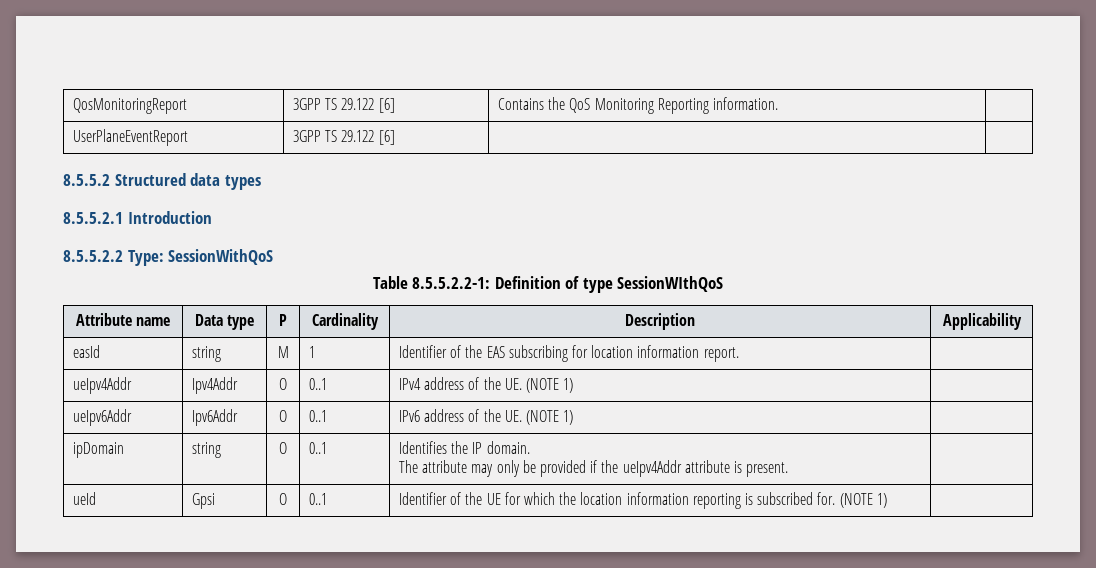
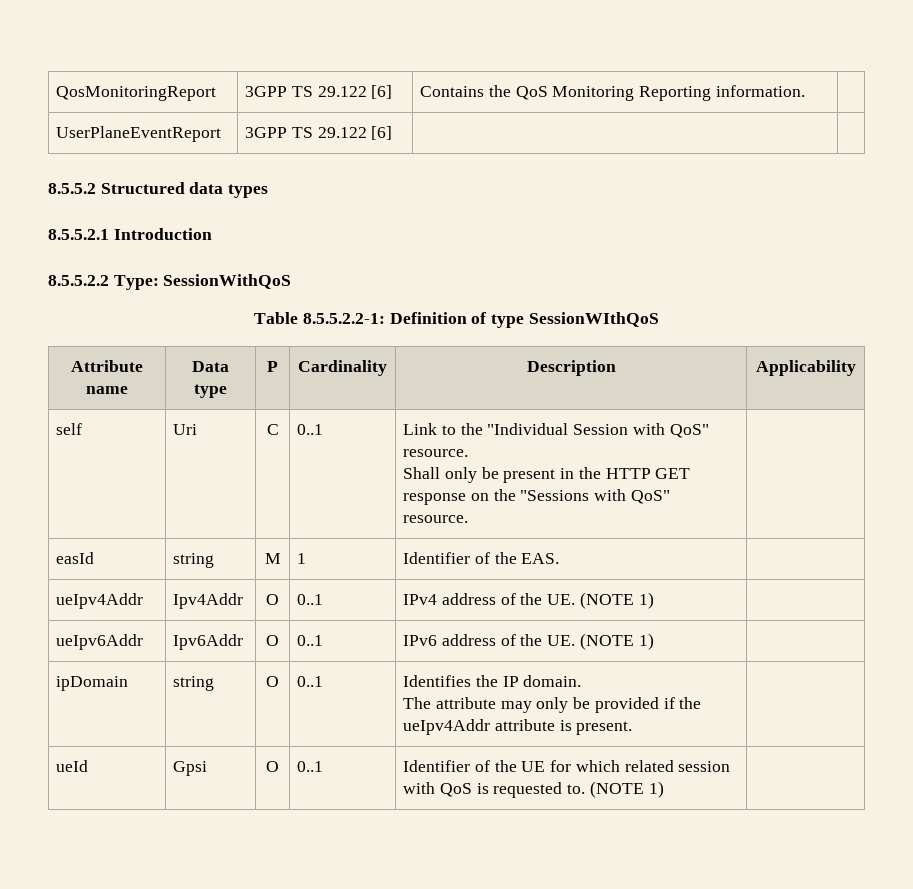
+ self | Uri | C | 0..1 | Link to the "Individual Session with QoS" resource.
+ Shall only be present in the HTTP GET response on the "Sessions with QoS" resource. |
- easId | string | M | 1 | Identifier of the EAS subscribing for location information report. |
+ easId | string | M | 1 | Identifier of the EAS. |
- ueId | Gpsi | O | 0..1 | Identifier of the UE for which the location information reporting is subscribed for. (NOTE 1) |
+ ueId | Gpsi | O | 0..1 | Identifier of the UE for which related session with QoS is requested to. (NOTE 1) |

